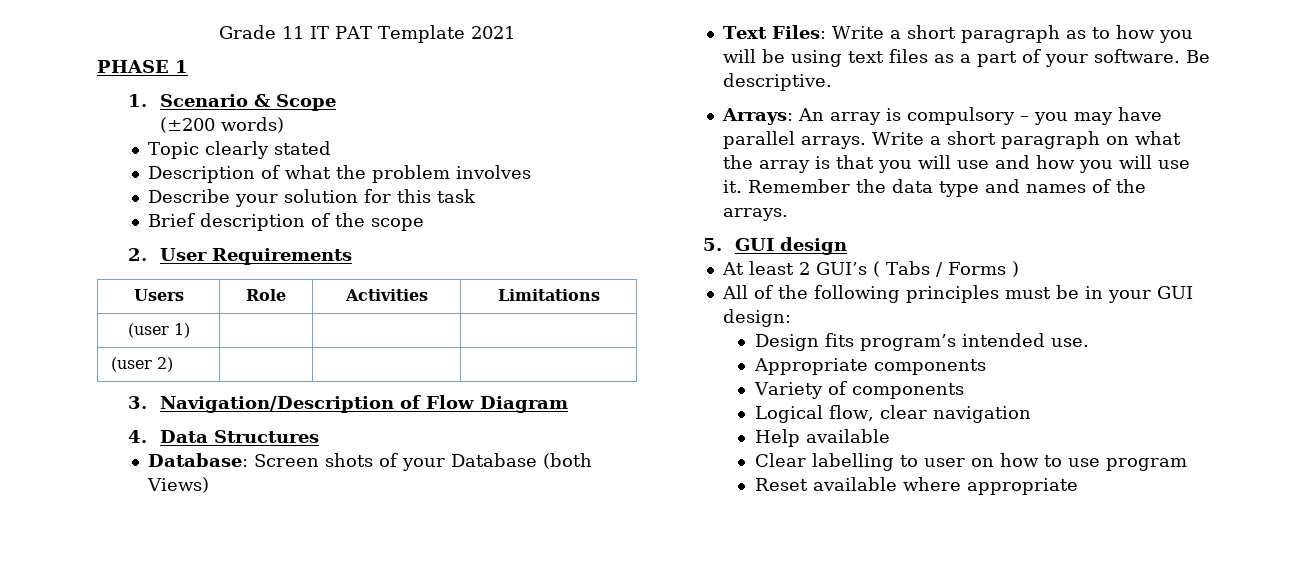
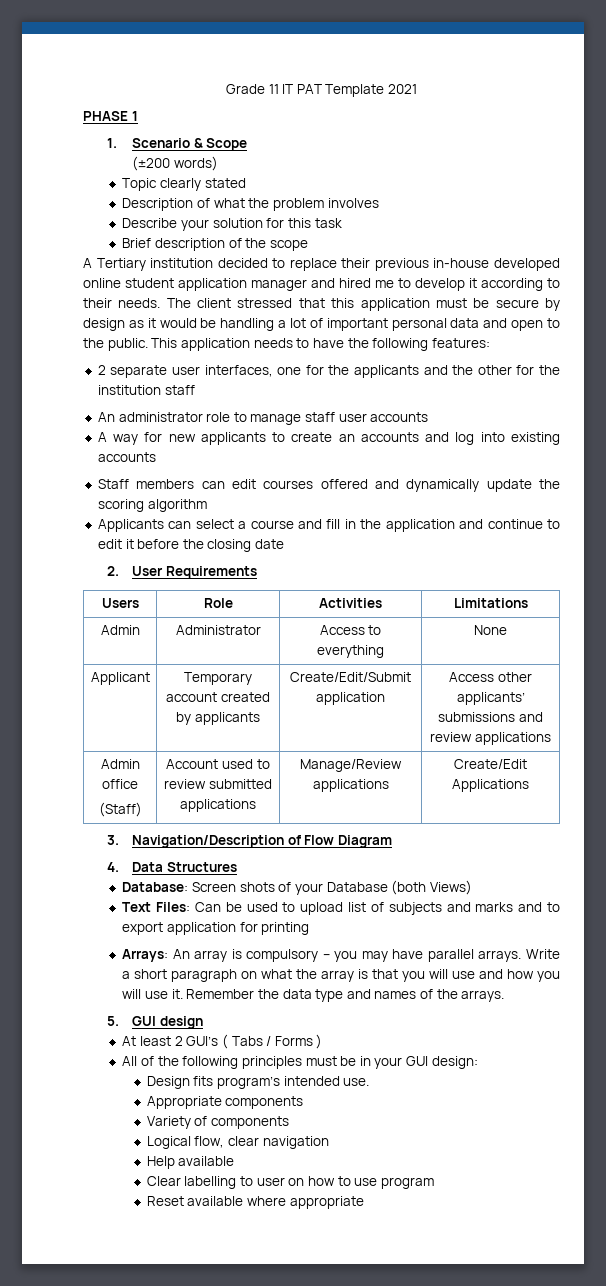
+ A Tertiary institution decided to replace their previous in-house developed online student application manager and hired me to develop it according to their needs. The client stressed that this application must be secure by design as it would be handling a lot of important personal data and open to the public. This application needs to have the following features:
+ 2 separate user interfaces, one for the applicants and the other for the institution staff
+ An administrator role to manage staff user accounts
+ A way for new applicants to create an accounts and log into existing accounts
+ Staff members can edit courses offered and dynamically update the scoring algorithm
+ Applicants can select a course and fill in the application and continue to edit it before the closing date
- (user 1) | | |
- (user 2) | | |
+ Admin | Administrator | Access to everything | None
+ Applicant | Temporary account created by applicants | Create/Edit/Submit application | Access other applicants’ submissions and review applications
+ Admin office
+ (Staff) | Account used to review submitted applications | Manage/Review applications | Create/Edit Applications
- Text Files: Write a short paragraph as to how you will be using text files as a part of your software. Be descriptive.
+ Text Files: Can be used to upload list of subjects and marks and to export application for printing

